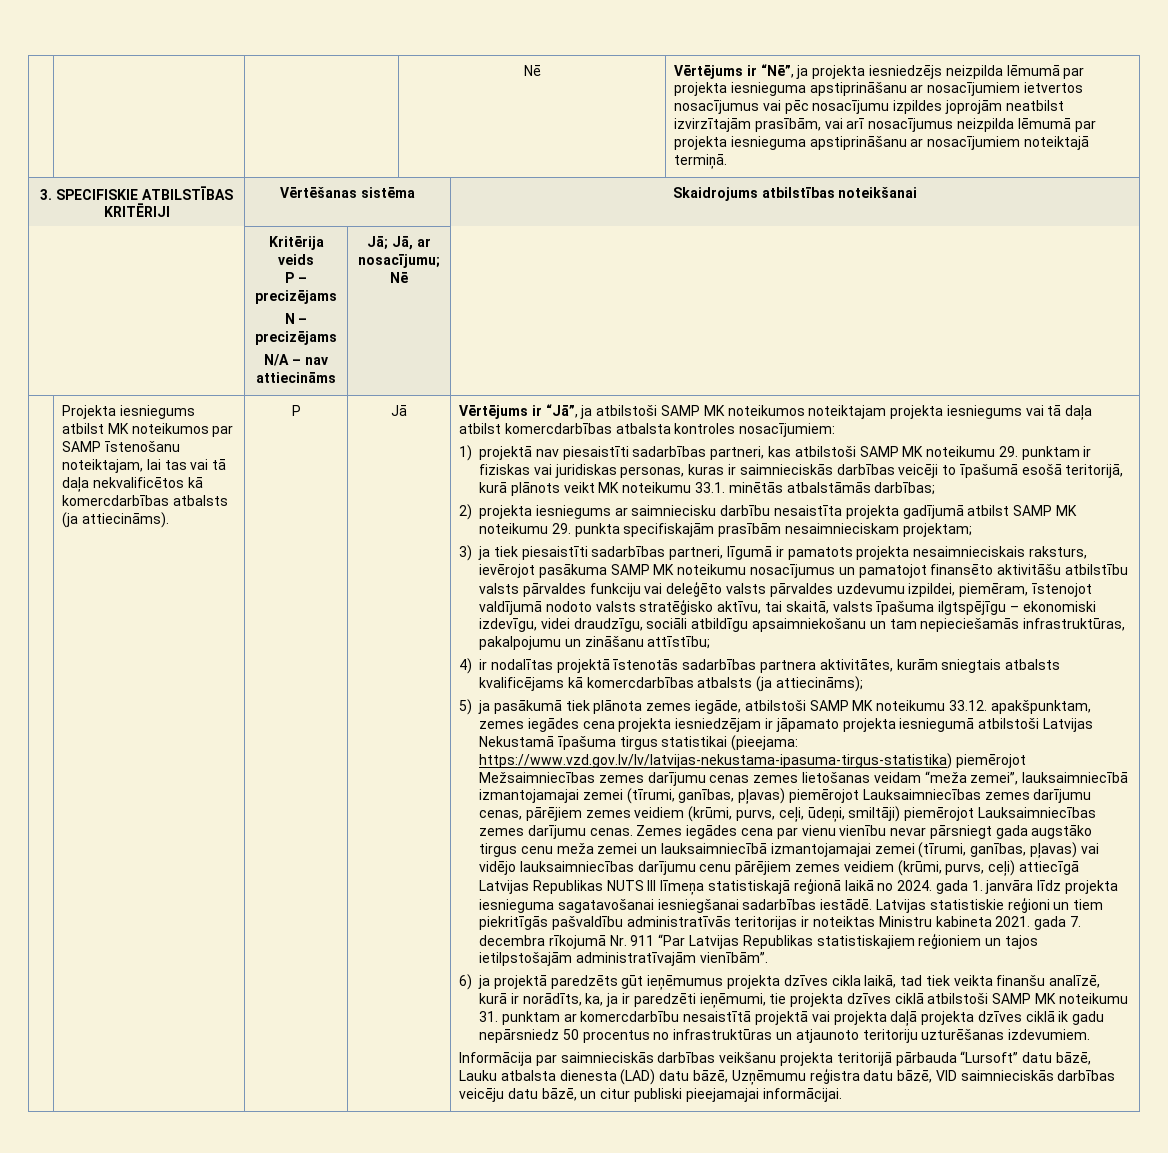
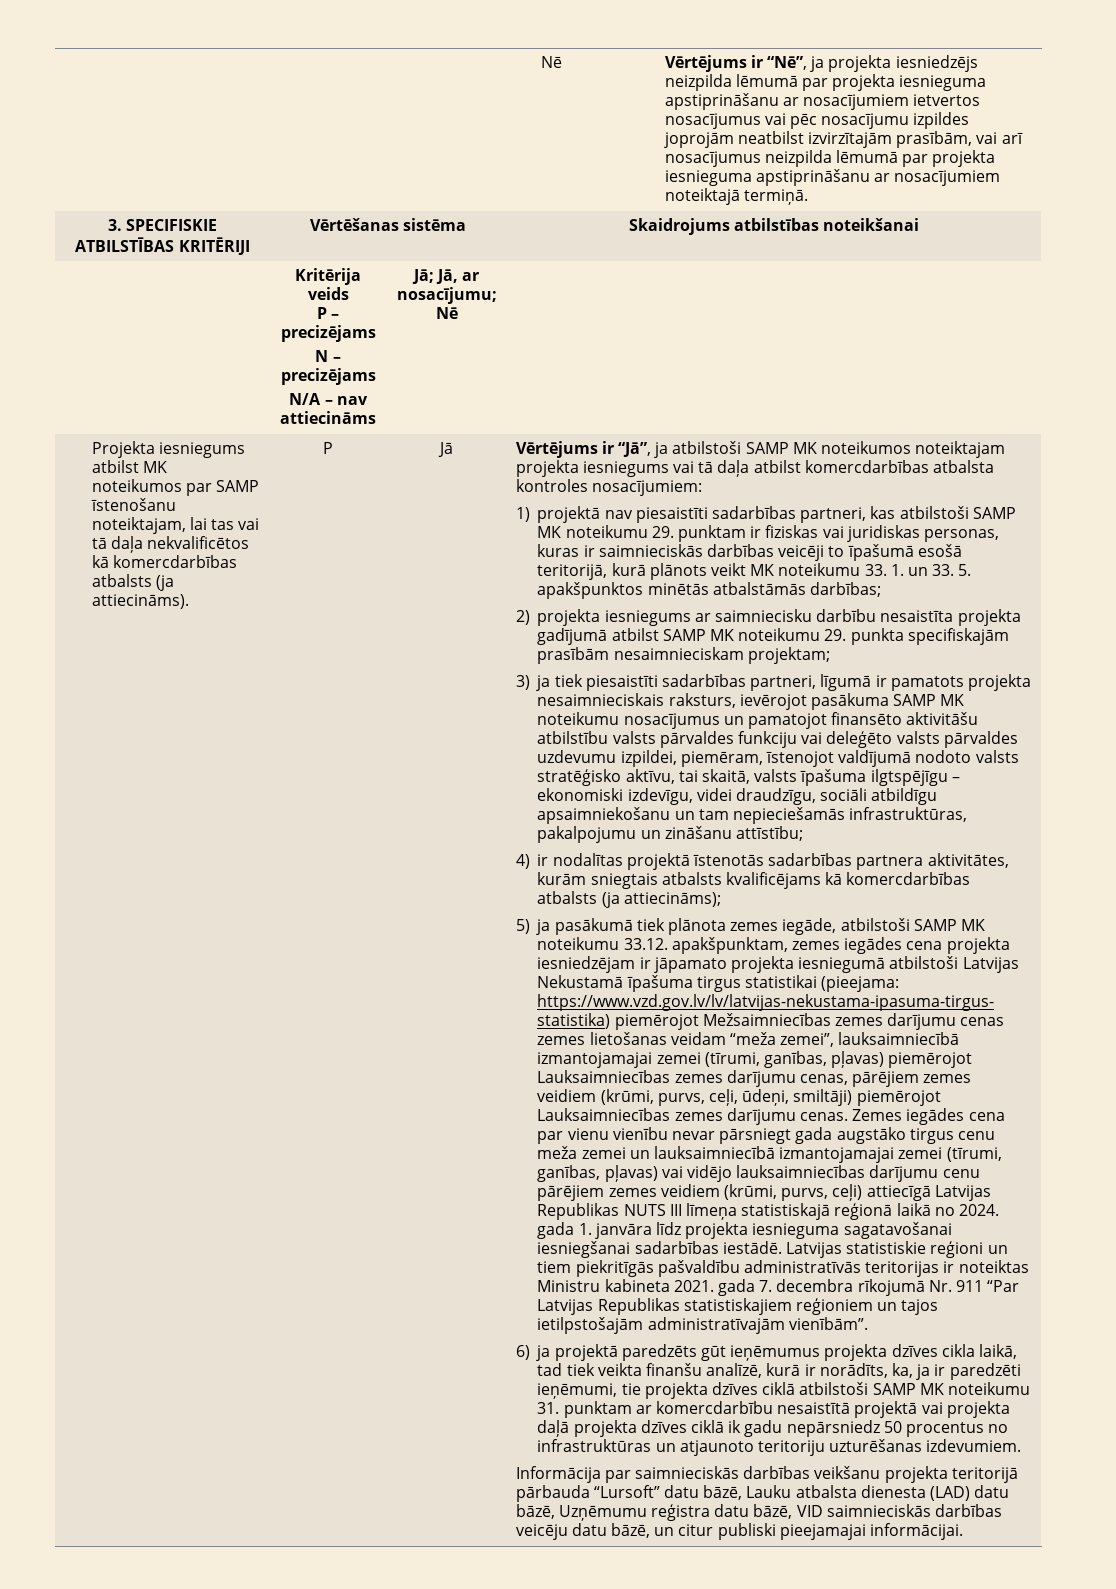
- 1) projektā nav piesaistīti sadarbības partneri, kas atbilstoši SAMP MK noteikumu 29. punktam ir fiziskas vai juridiskas personas, kuras ir saimnieciskās darbības veicēji to īpašumā esošā teritorijā, kurā plānots veikt MK noteikumu 33.1. minētās atbalstāmās darbības;
+ 1) projektā nav piesaistīti sadarbības partneri, kas atbilstoši SAMP MK noteikumu 29. punktam ir fiziskas vai juridiskas personas, kuras ir saimnieciskās darbības veicēji to īpašumā esošā teritorijā, kurā plānots veikt MK noteikumu 33. 1. un 33. 5. apakšpunktos minētās atbalstāmās darbības;

